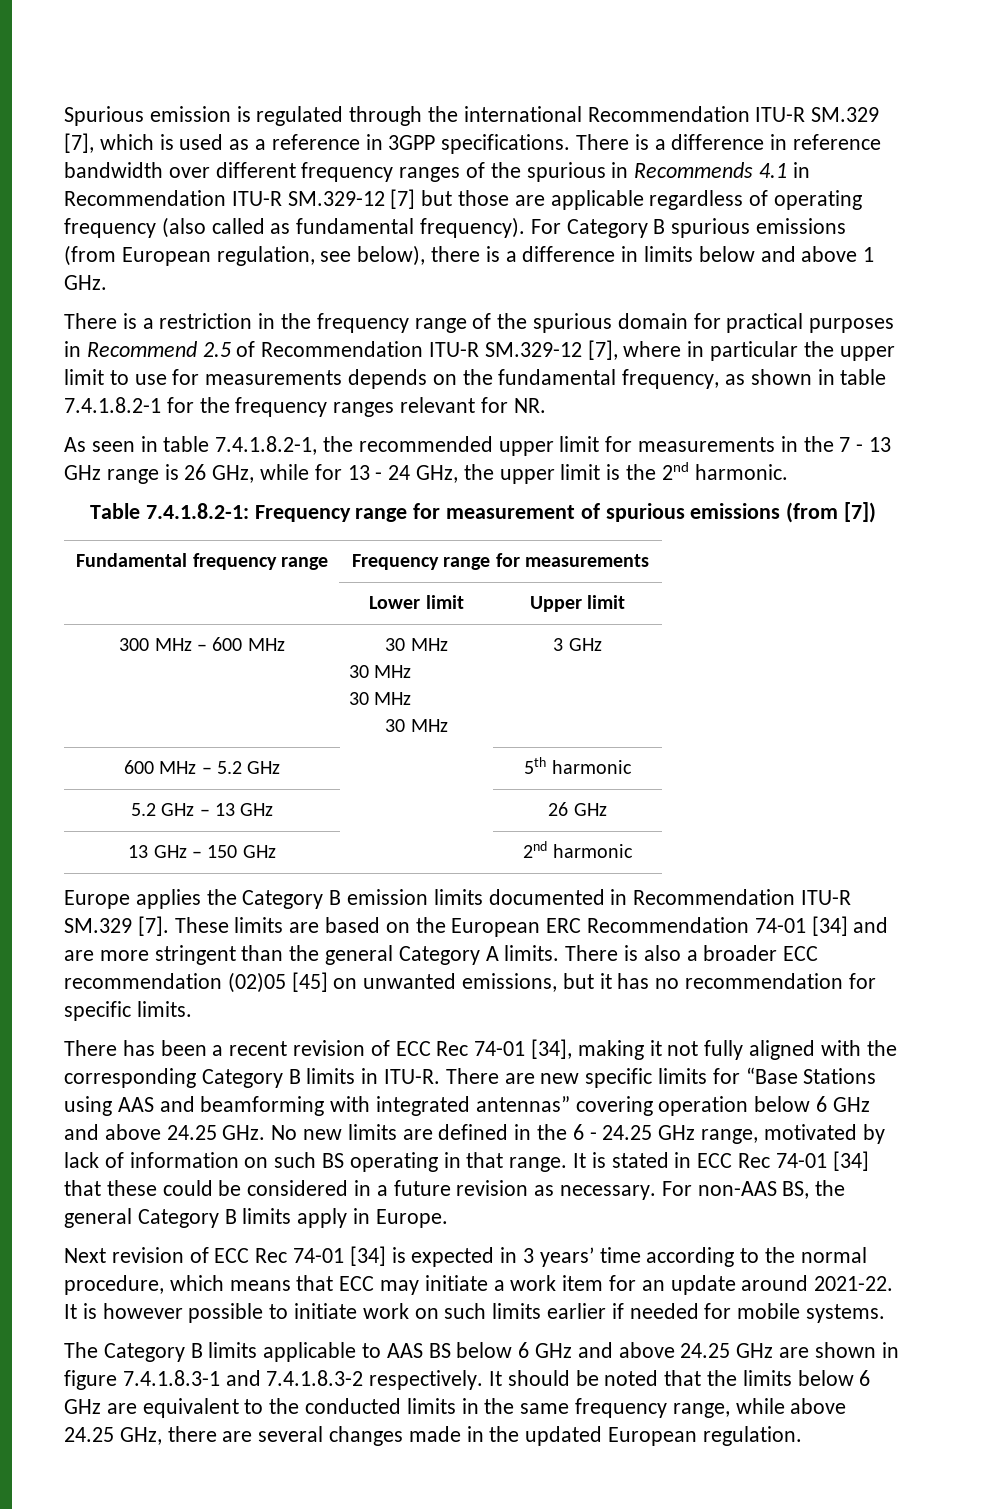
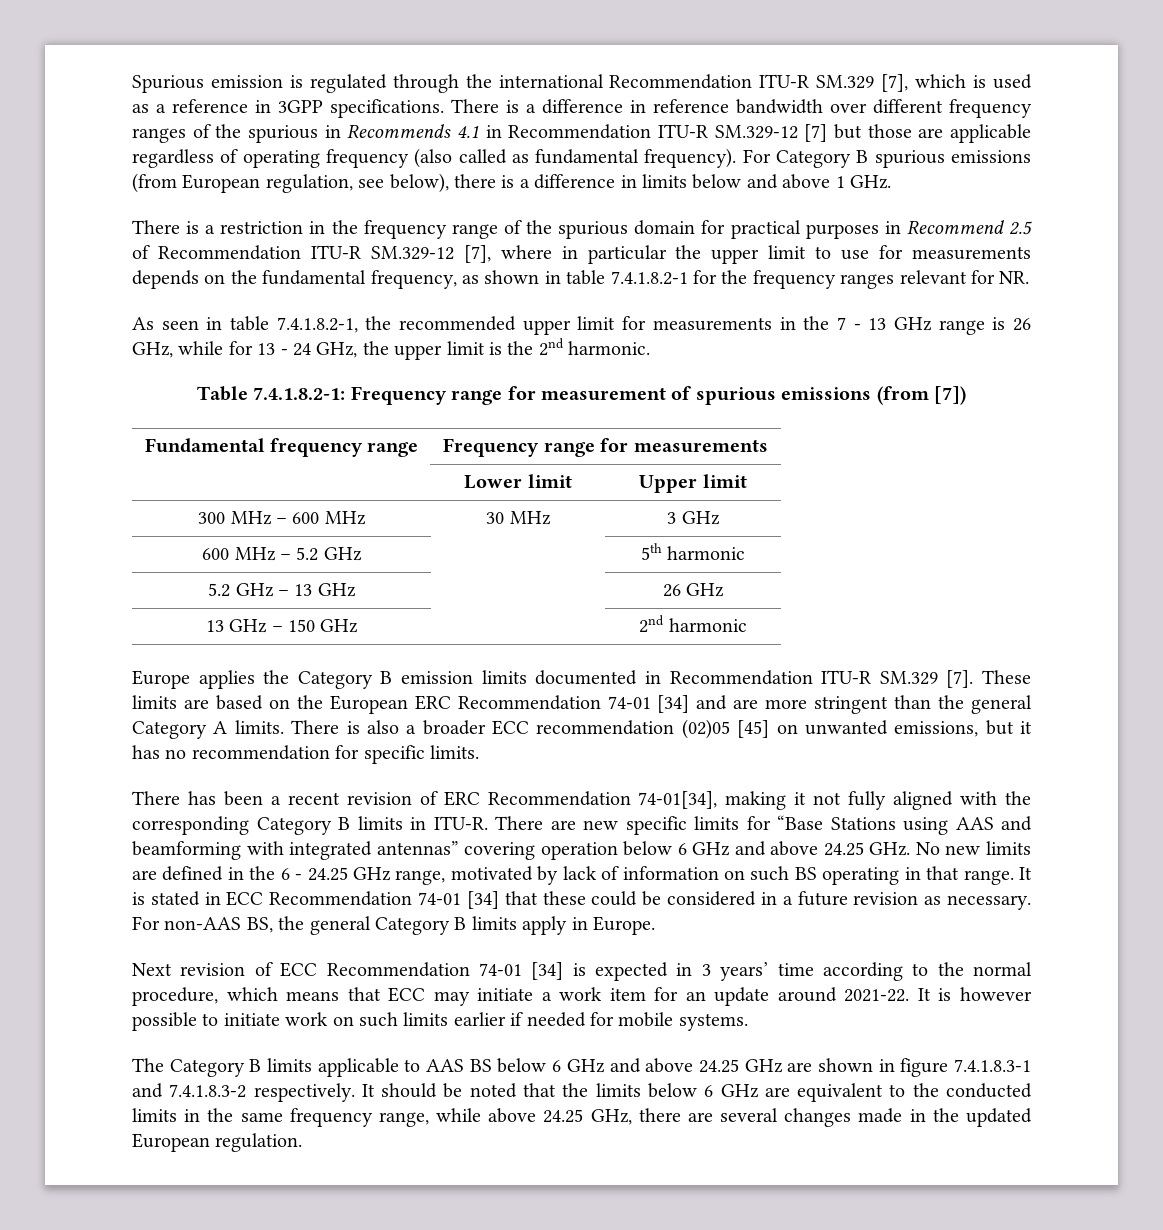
- 300 MHz – 600 MHz | 30 MHz
- 30 MHz
- 30 MHz
- 30 MHz | 3 GHz
+ 300 MHz – 600 MHz | 30 MHz | 3 GHz
- There has been a recent revision of ECC Rec 74-01 [34], making it not fully aligned with the corresponding Category B limits in ITU-R.
+ There has been a recent revision of ERC Recommendation 74-01[34], making it not fully aligned with the corresponding Category B limits in ITU-R.
- It is stated in ECC Rec 74-01 [34] that these could be considered in a future revision as necessary.
+ It is stated in ECC Recommendation 74-01 [34] that these could be considered in a future revision as necessary.
- Next revision of ECC Rec 74-01 [34] is expected in 3 years’ time according to the normal procedure, which means that ECC may initiate a work item for an update around 2021-22.
+ Next revision of ECC Recommendation 74-01 [34] is expected in 3 years’ time according to the normal procedure, which means that ECC may initiate a work item for an update around 2021-22.

